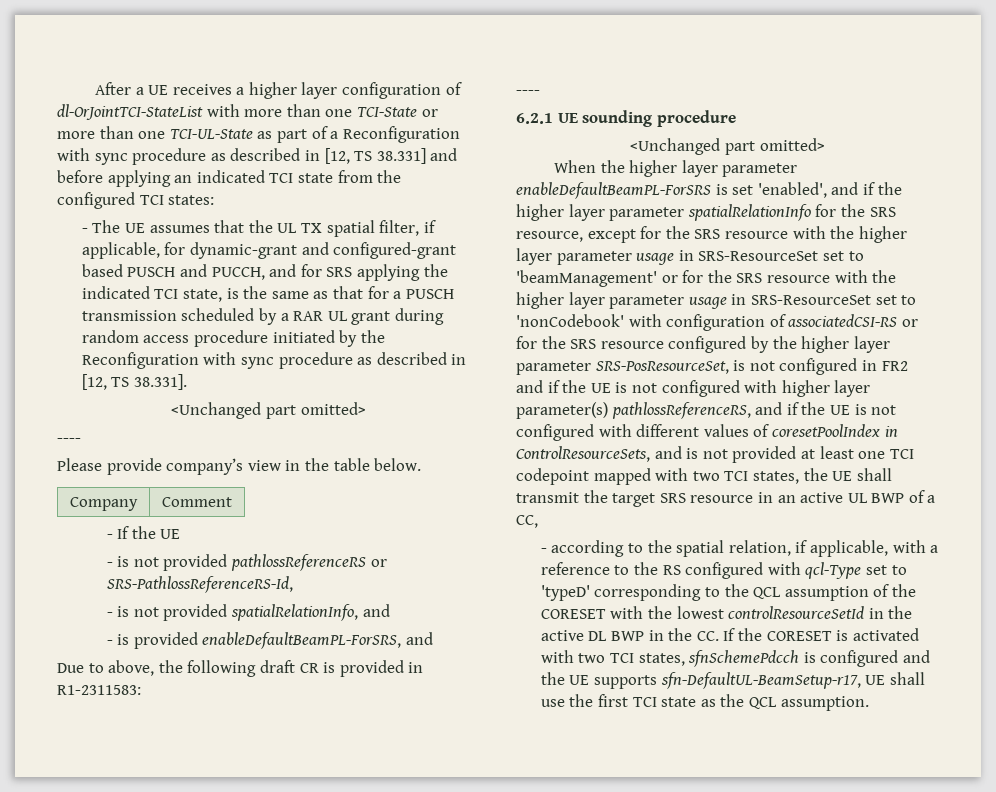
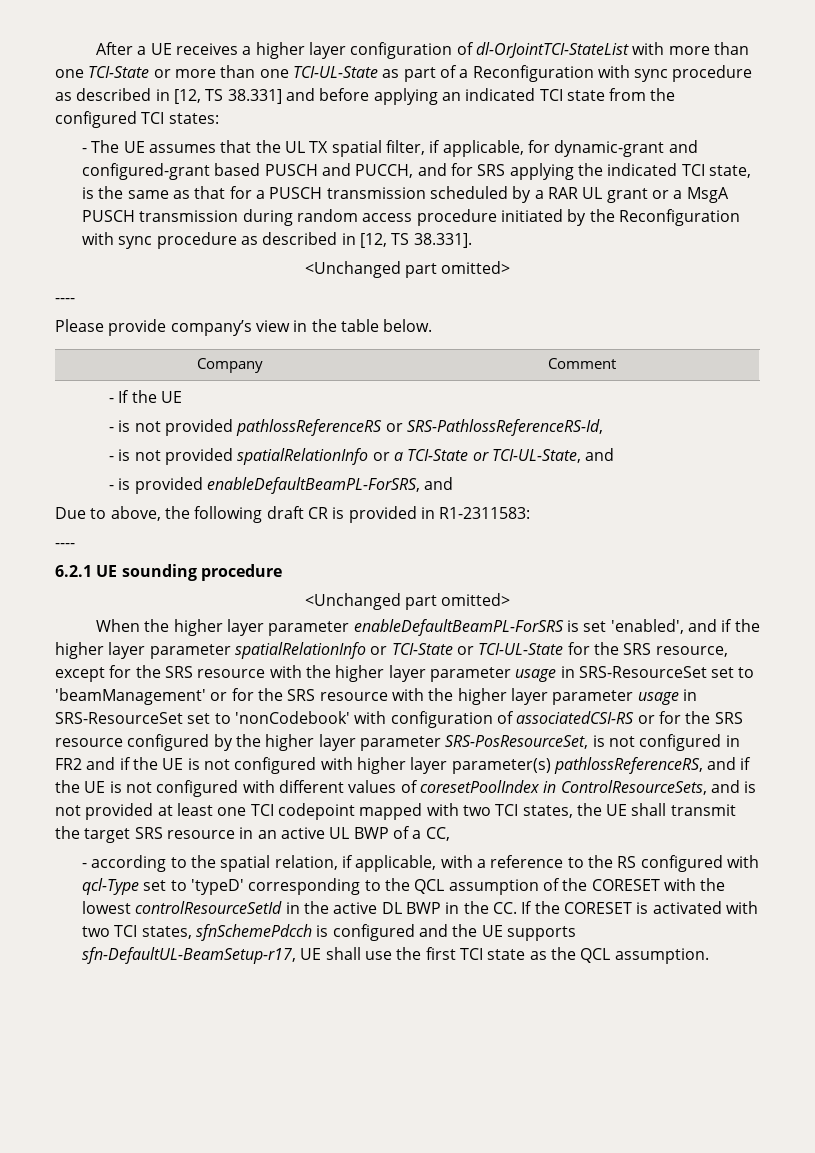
- - The UE assumes that the UL TX spatial filter, if applicable, for dynamic-grant and configured-grant based PUSCH and PUCCH, and for SRS applying the indicated TCI state, is the same as that for a PUSCH transmission scheduled by a RAR UL grant during random access procedure initiated by the Reconfiguration with sync procedure as described in [12, TS 38.331].
+ - The UE assumes that the UL TX spatial filter, if applicable, for dynamic-grant and configured-grant based PUSCH and PUCCH, and for SRS applying the indicated TCI state, is the same as that for a PUSCH transmission scheduled by a RAR UL grant or a MsgA PUSCH transmission during random access procedure initiated by the Reconfiguration with sync procedure as described in [12, TS 38.331].
- - is not provided spatialRelationInfo, and
+ - is not provided spatialRelationInfo or a TCI-State or TCI-UL-State, and
- When the higher layer parameter enableDefaultBeamPL-ForSRS is set 'enabled', and if the higher layer parameter spatialRelationInfo for the SRS resource, except for the SRS resource with the higher layer parameter usage in SRS-ResourceSet set to 'beamManagement' or for the SRS resource with the higher layer parameter usage in SRS-ResourceSet set to 'nonCodebook' with configuration of associatedCSI-RS or for the SRS resource configured by the higher layer parameter SRS-PosResourceSet, is not configured in FR2 and if the UE is not configured with higher layer parameter(s) pathlossReferenceRS, and if the UE is not configured with different values of coresetPoolIndex in ControlResourceSets, and is not provided at least one TCI codepoint mapped with two TCI states, the UE shall transmit the target SRS resource in an active UL BWP of a CC,
+ When the higher layer parameter enableDefaultBeamPL-ForSRS is set 'enabled', and if the higher layer parameter spatialRelationInfo or TCI-State or TCI-UL-State for the SRS resource, except for the SRS resource with the higher layer parameter usage in SRS-ResourceSet set to 'beamManagement' or for the SRS resource with the higher layer parameter usage in SRS-ResourceSet set to 'nonCodebook' with configuration of associatedCSI-RS or for the SRS resource configured by the higher layer parameter SRS-PosResourceSet, is not configured in FR2 and if the UE is not configured with higher layer parameter(s) pathlossReferenceRS, and if the UE is not configured with different values of coresetPoolIndex in ControlResourceSets, and is not provided at least one TCI codepoint mapped with two TCI states, the UE shall transmit the target SRS resource in an active UL BWP of a CC,

